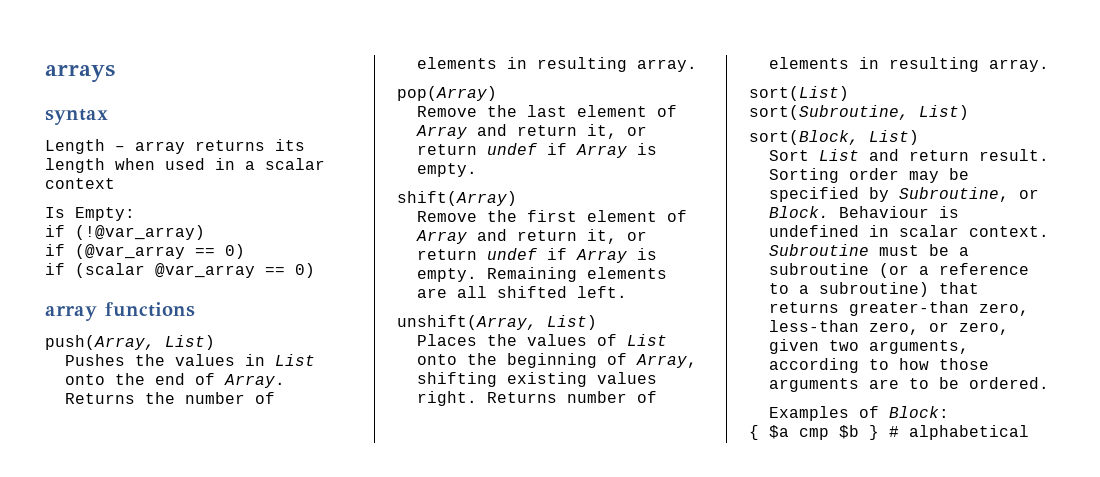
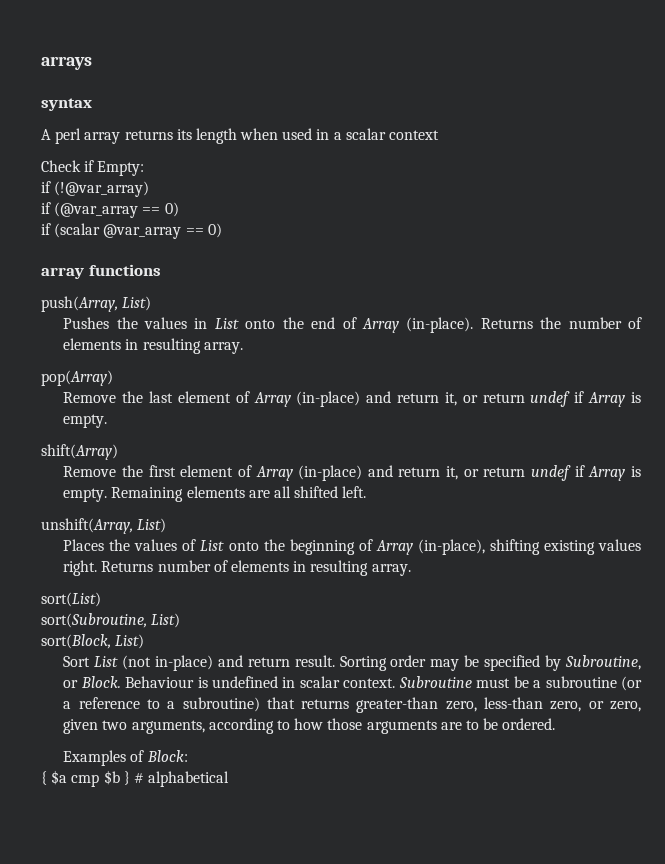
- Length – array returns its length when used in a scalar context
+ A perl array returns its length when used in a scalar context
- Is Empty:
+ Check if Empty:
- Pushes the values in List onto the end of Array.
+ Pushes the values in List onto the end of Array (in-place).
- Remove the last element of Array and return it, or return undef if Array is empty.
+ Remove the last element of Array (in-place) and return it, or return undef if Array is empty.
- Remove the first element of Array and return it, or return undef if Array is empty.
+ Remove the first element of Array (in-place) and return it, or return undef if Array is empty.
- Places the values of List onto the beginning of Array, shifting existing values right.
+ Places the values of List onto the beginning of Array (in-place), shifting existing values right.
- Sort List and return result.
+ Sort List (not in-place) and return result.

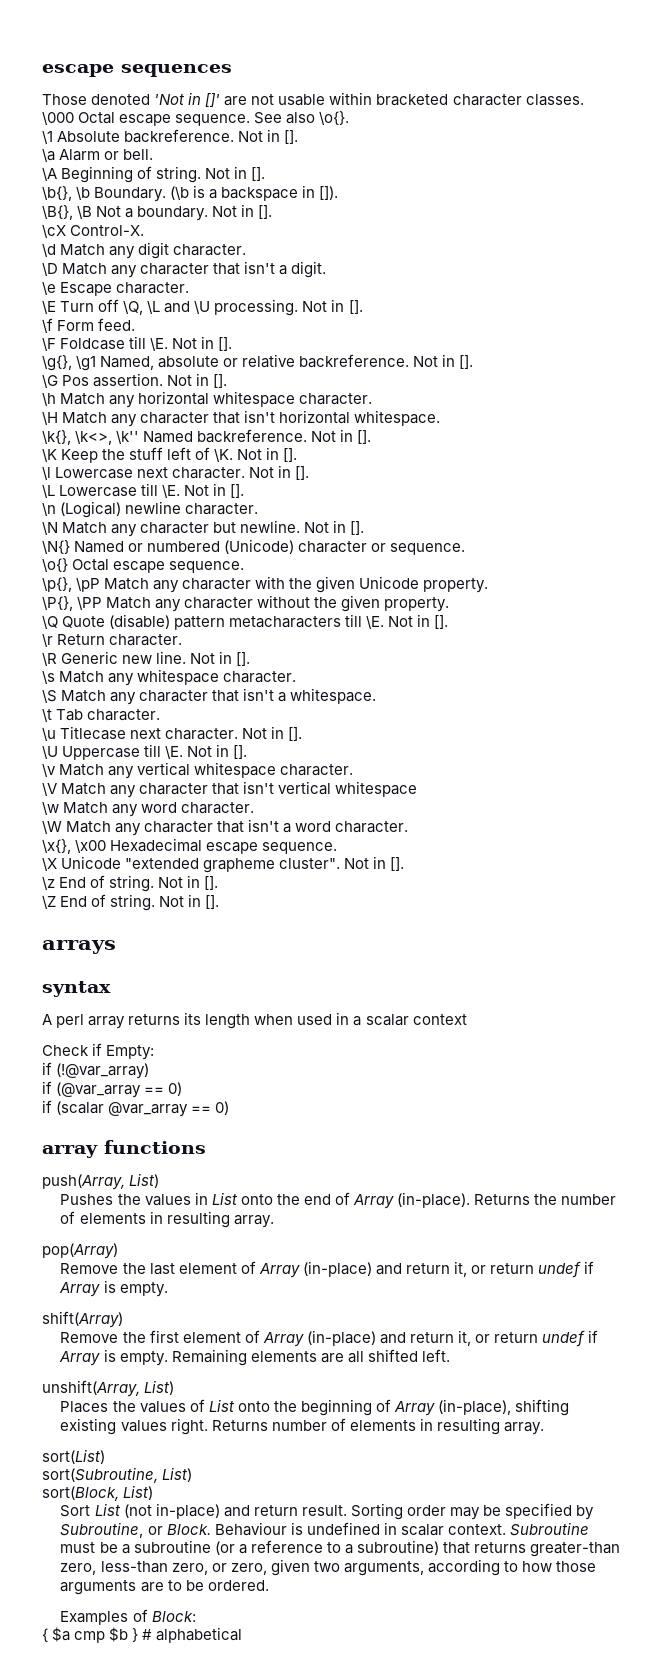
+ escape sequences
+ Those denoted 'Not in []' are not usable within bracketed character classes.
+ \000 Octal escape sequence. See also \o{}.
+ \1 Absolute backreference. Not in [].
+ \a Alarm or bell.
+ \A Beginning of string. Not in [].
+ \b{}, \b Boundary. (\b is a backspace in []).
+ \B{}, \B Not a boundary. Not in [].
+ \cX Control-X.
+ \d Match any digit character.
+ \D Match any character that isn't a digit.
+ \e Escape character.
+ \E Turn off \Q, \L and \U processing. Not in [].
+ \f Form feed.
+ \F Foldcase till \E. Not in [].
+ \g{}, \g1 Named, absolute or relative backreference. Not in [].
+ \G Pos assertion. Not in [].
+ \h Match any horizontal whitespace character.
+ \H Match any character that isn't horizontal whitespace.
+ \k{}, \k<>, \k'' Named backreference. Not in [].
+ \K Keep the stuff left of \K. Not in [].
+ \l Lowercase next character. Not in [].
+ \L Lowercase till \E. Not in [].
+ \n (Logical) newline character.
+ \N Match any character but newline. Not in [].
+ \N{} Named or numbered (Unicode) character or sequence.
+ \o{} Octal escape sequence.
+ \p{}, \pP Match any character with the given Unicode property.
+ \P{}, \PP Match any character without the given property.
+ \Q Quote (disable) pattern metacharacters till \E. Not in [].
+ \r Return character.
+ \R Generic new line. Not in [].
+ \s Match any whitespace character.
+ \S Match any character that isn't a whitespace.
+ \t Tab character.
+ \u Titlecase next character. Not in [].
+ \U Uppercase till \E. Not in [].
+ \v Match any vertical whitespace character.
+ \V Match any character that isn't vertical whitespace
+ \w Match any word character.
+ \W Match any character that isn't a word character.
+ \x{}, \x00 Hexadecimal escape sequence.
+ \X Unicode "extended grapheme cluster". Not in [].
+ \z End of string. Not in [].
+ \Z End of string. Not in [].

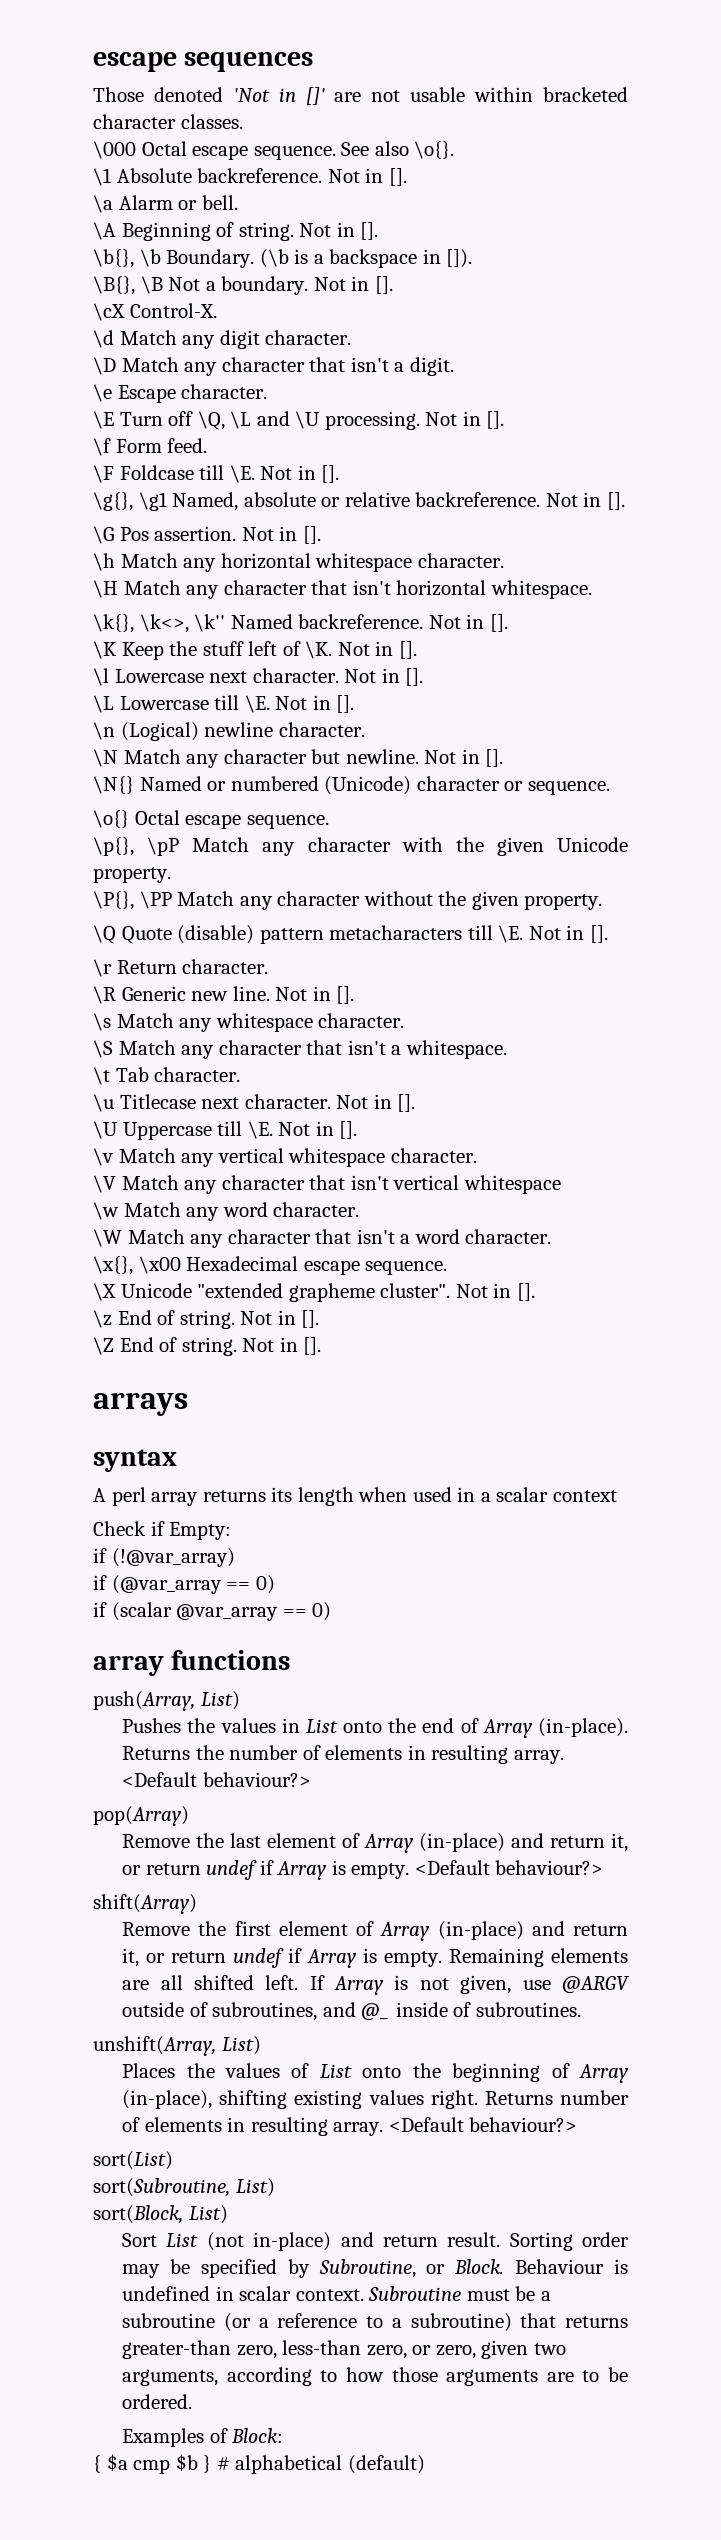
- Returns the number of elements in resulting array.
+ Returns the number of elements in resulting array. <Default behaviour?>
- Remove the last element of Array (in-place) and return it, or return undef if Array is empty.
+ Remove the last element of Array (in-place) and return it, or return undef if Array is empty. <Default behaviour?>
+ If Array is not given, use @ARGV outside of subroutines, and @_ inside of subroutines.
- Returns number of elements in resulting array.
+ Returns number of elements in resulting array. <Default behaviour?>
- { $a cmp $b } # alphabetical
+ { $a cmp $b } # alphabetical (default)

